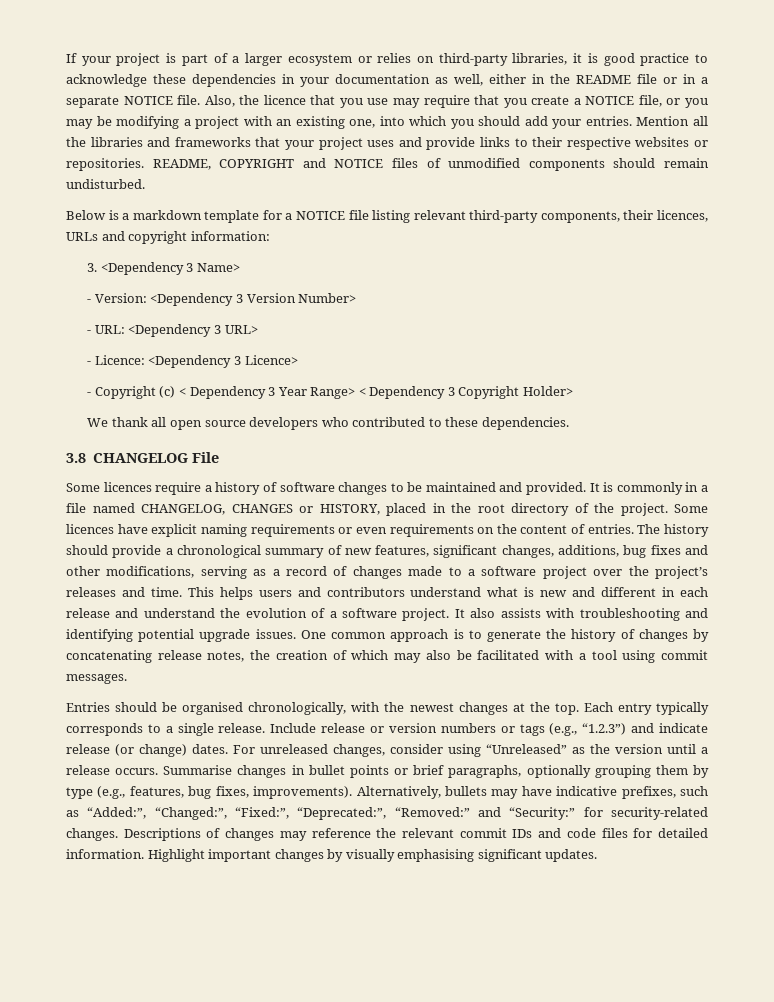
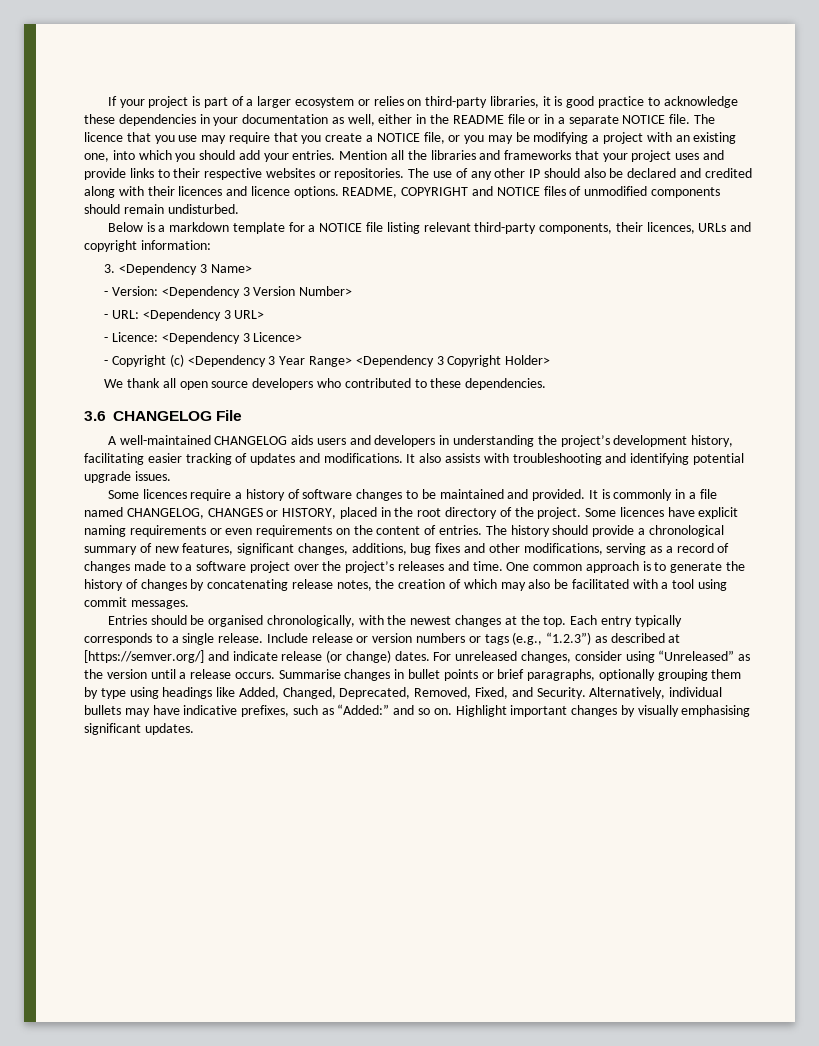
- Also, the licence that you use may require that you create a NOTICE file, or you may be modifying a project with an existing one, into which you should add your entries.
+ The licence that you use may require that you create a NOTICE file, or you may be modifying a project with an existing one, into which you should add your entries.
+ The use of any other IP should also be declared and credited along with their licences and licence options.
- - Copyright (c) < Dependency 3 Year Range> < Dependency 3 Copyright Holder>
+ - Copyright (c) <Dependency 3 Year Range> <Dependency 3 Copyright Holder>
- 3.8 CHANGELOG File
+ 3.6 CHANGELOG File
+ A well-maintained CHANGELOG aids users and developers in understanding the project’s development history, facilitating easier tracking of updates and modifications. It also assists with troubleshooting and identifying potential upgrade issues.
- This helps users and contributors understand what is new and different in each release and understand the evolution of a software project. It also assists with troubleshooting and identifying potential upgrade issues.
- Include release or version numbers or tags (e.g., “1.2.3”) and indicate release (or change) dates.
+ Include release or version numbers or tags (e.g., “1.2.3”) as described at [https://semver.org/] and indicate release (or change) dates.
- Summarise changes in bullet points or brief paragraphs, optionally grouping them by type (e.g., features, bug fixes, improvements). Alternatively, bullets may have indicative prefixes, such as “Added:”, “Changed:”, “Fixed:”, “Deprecated:”, “Removed:” and “Security:” for security-related changes. Descriptions of changes may reference the relevant commit IDs and code files for detailed information.
+ Summarise changes in bullet points or brief paragraphs, optionally grouping them by type using headings like Added, Changed, Deprecated, Removed, Fixed, and Security. Alternatively, individual bullets may have indicative prefixes, such as “Added:” and so on.

